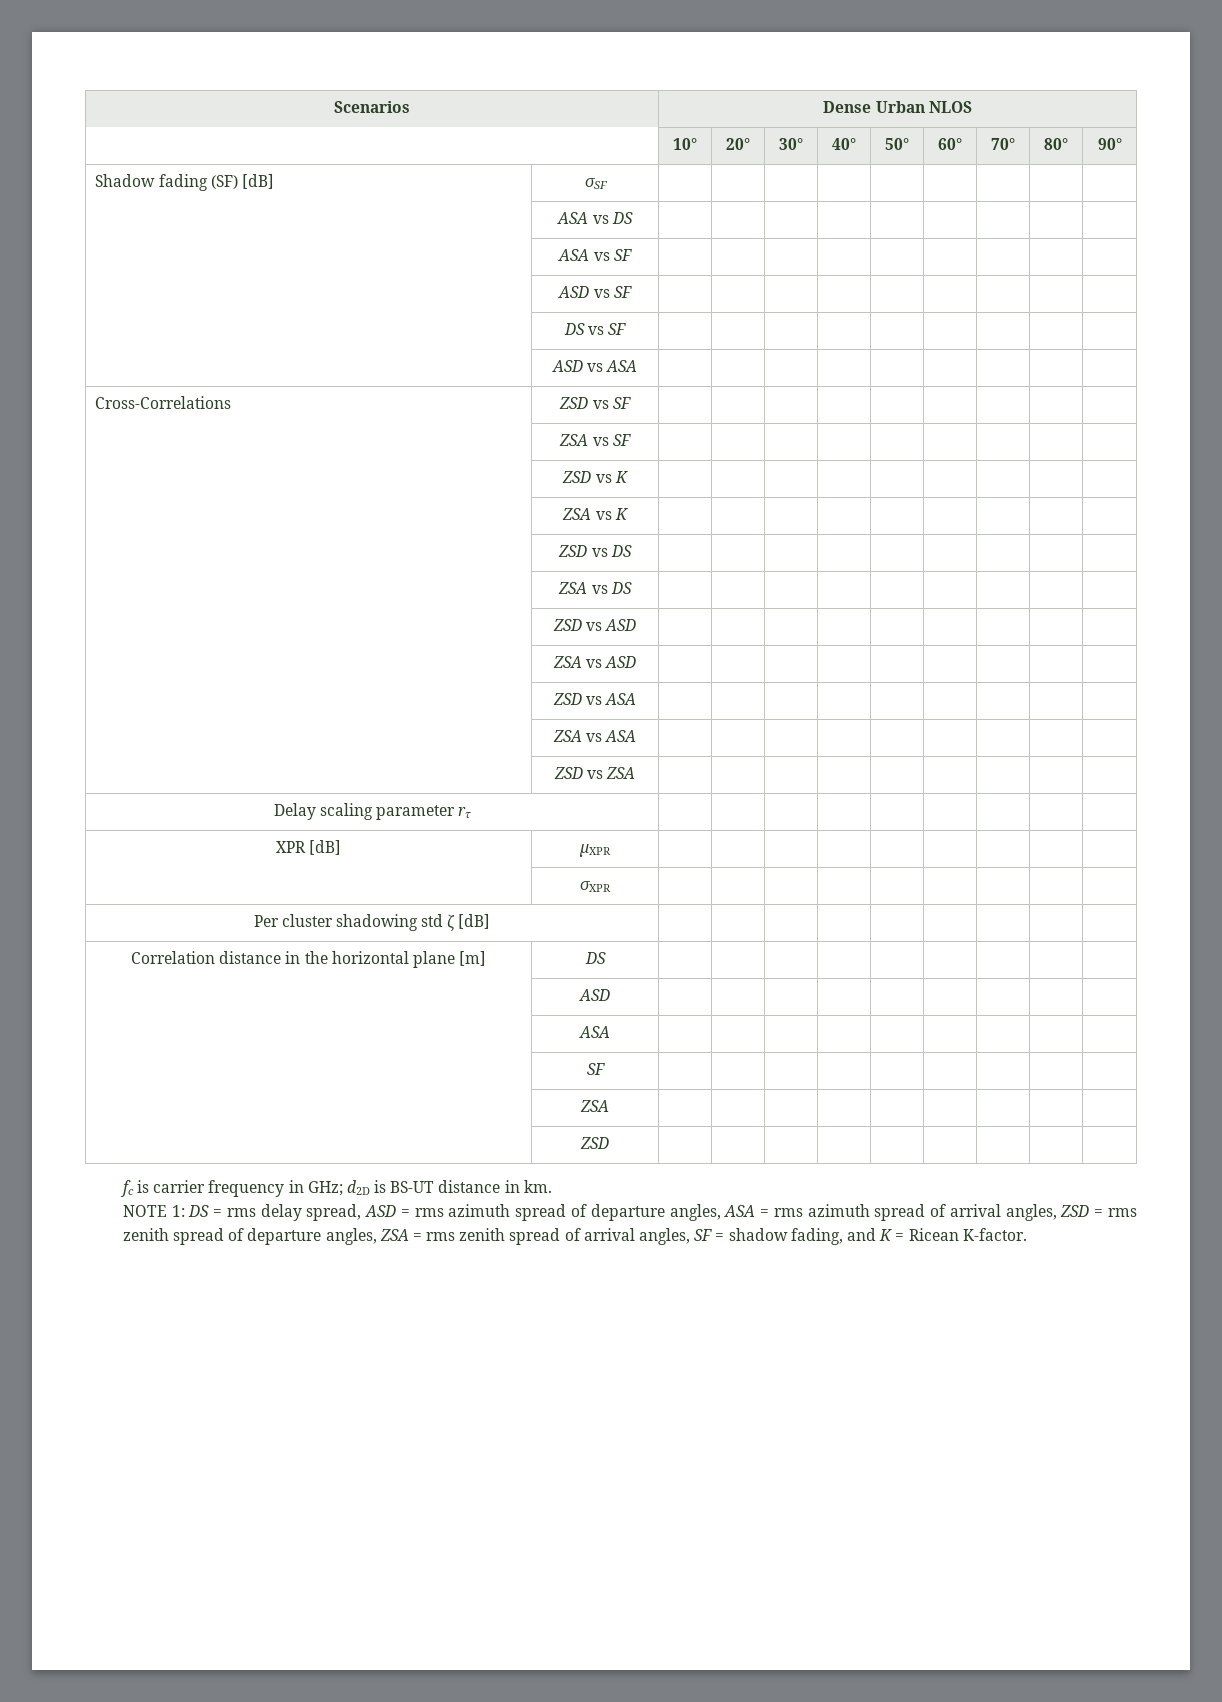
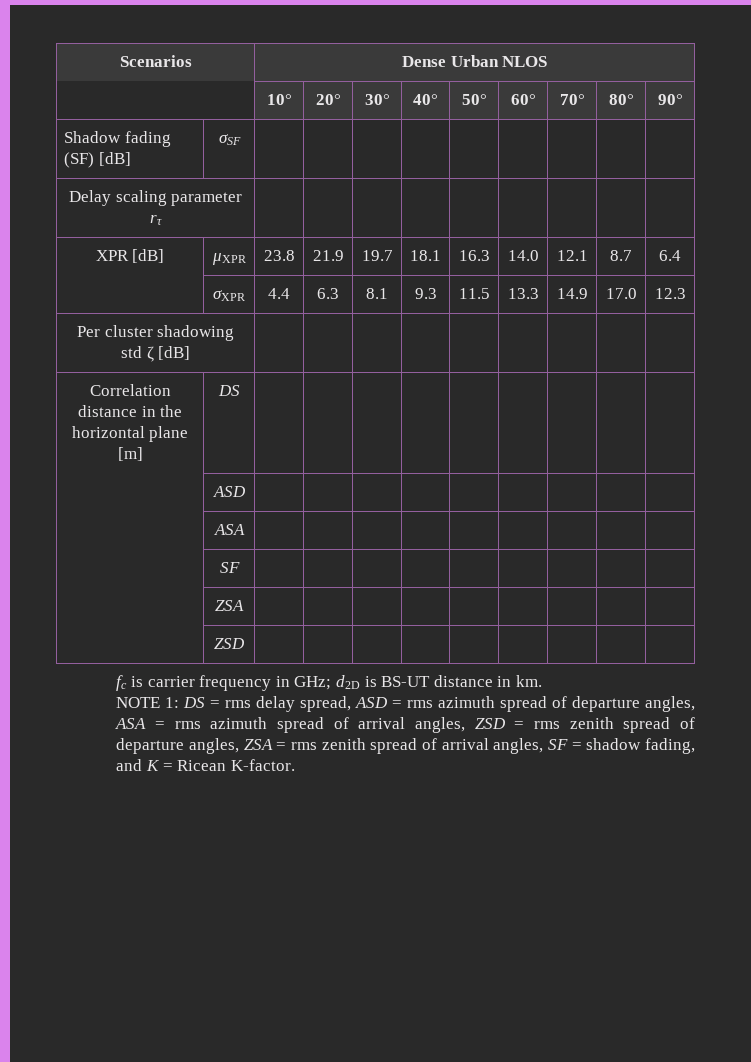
- | ASA vs DS | | | | | | | | |
- | ASA vs SF | | | | | | | | |
- | ASD vs SF | | | | | | | | |
- | DS vs SF | | | | | | | | |
- | ASD vs ASA | | | | | | | | |
- Cross-Correlations | ZSD vs SF | | | | | | | | |
- | ZSA vs SF | | | | | | | | |
- | ZSD vs K | | | | | | | | |
- | ZSA vs K | | | | | | | | |
- | ZSD vs DS | | | | | | | | |
- | ZSA vs DS | | | | | | | | |
- | ZSD vs ASD | | | | | | | | |
- | ZSA vs ASD | | | | | | | | |
- | ZSD vs ASA | | | | | | | | |
- | ZSA vs ASA | | | | | | | | |
- | ZSD vs ZSA | | | | | | | | |
- XPR [dB] | μXPR | | | | | | | | |
- | σXPR | | | | | | | | |
+ XPR [dB] | μXPR | 23.8 | 21.9 | 19.7 | 18.1 | 16.3 | 14.0 | 12.1 | 8.7 | 6.4
+ | σXPR | 4.4 | 6.3 | 8.1 | 9.3 | 11.5 | 13.3 | 14.9 | 17.0 | 12.3

